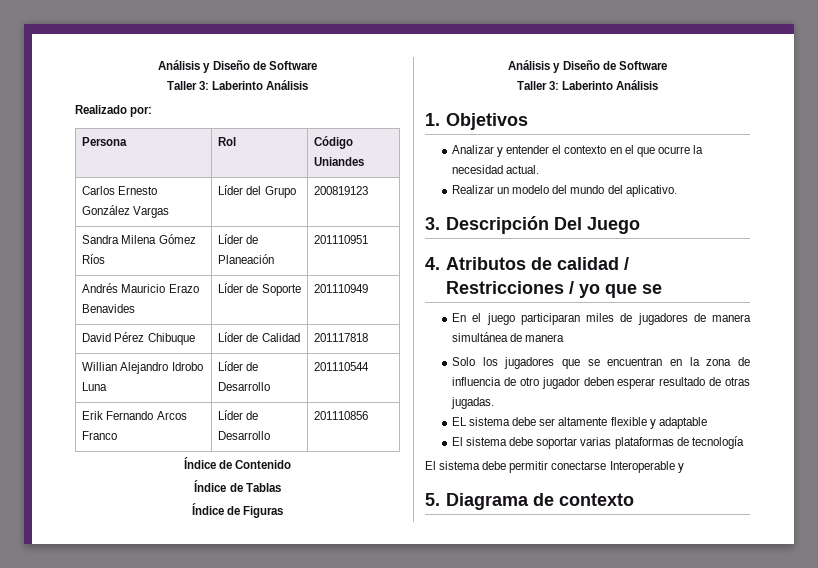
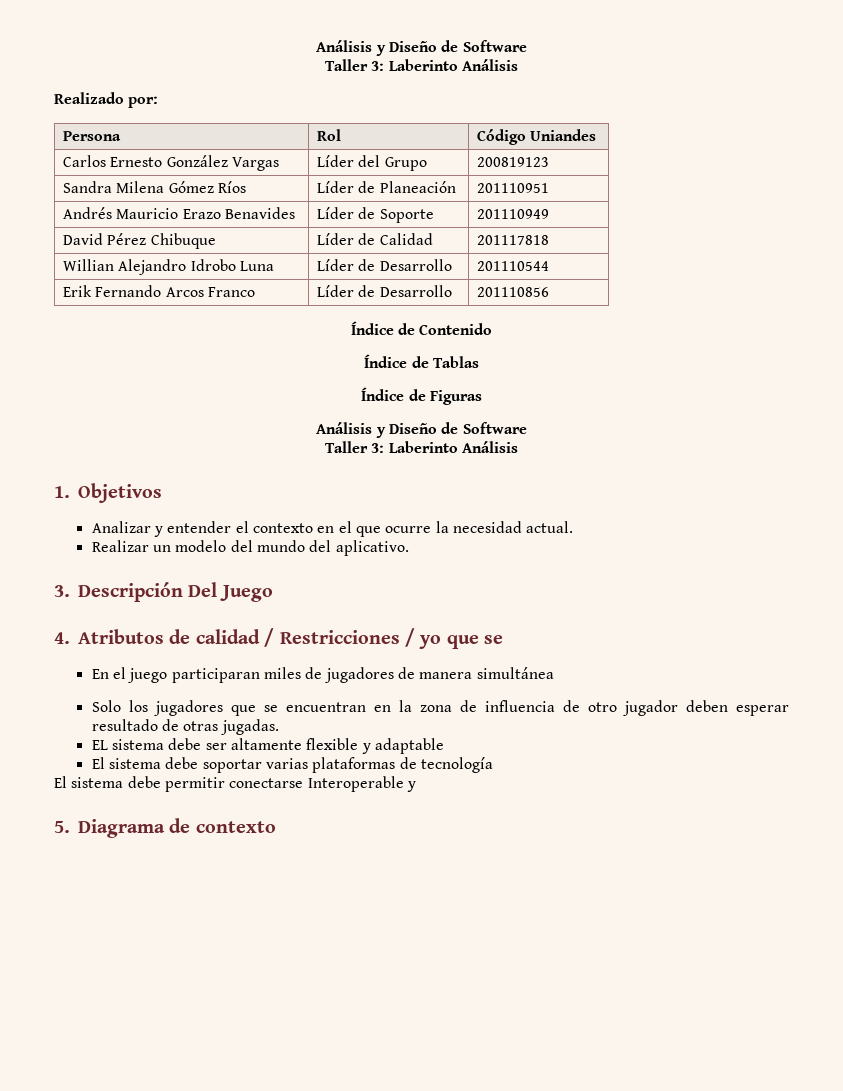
- En el juego participaran miles de jugadores de manera simultánea de manera
+ En el juego participaran miles de jugadores de manera simultánea

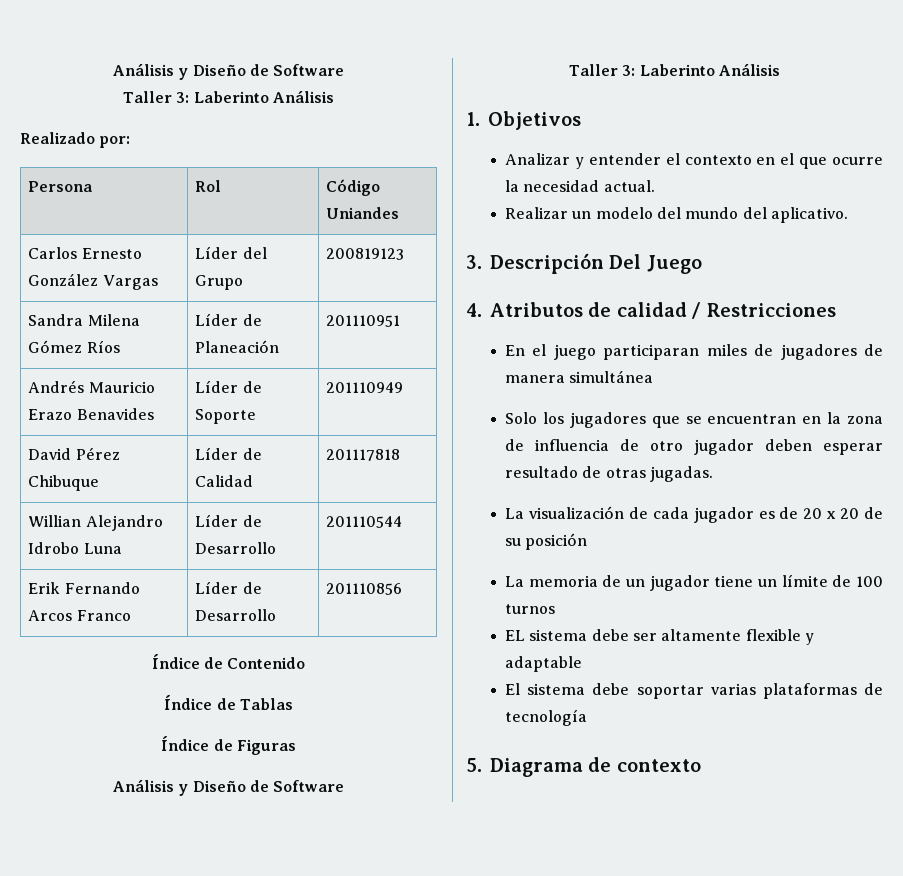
- 4. Atributos de calidad / Restricciones / yo que se
+ 4. Atributos de calidad / Restricciones
+ La visualización de cada jugador es de 20 x 20 de su posición
+ La memoria de un jugador tiene un límite de 100 turnos
- El sistema debe permitir conectarse Interoperable y

